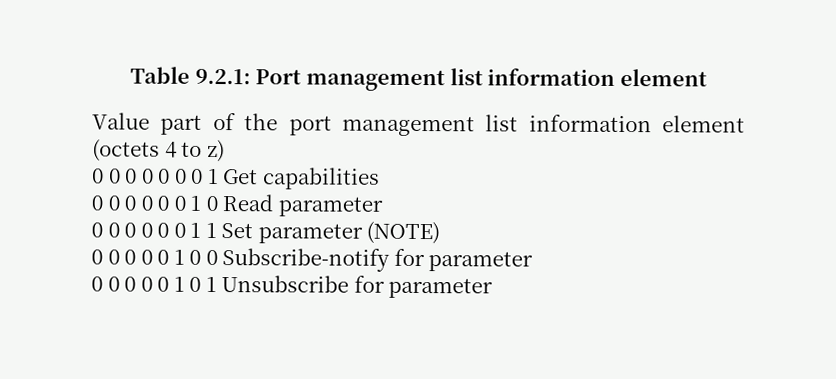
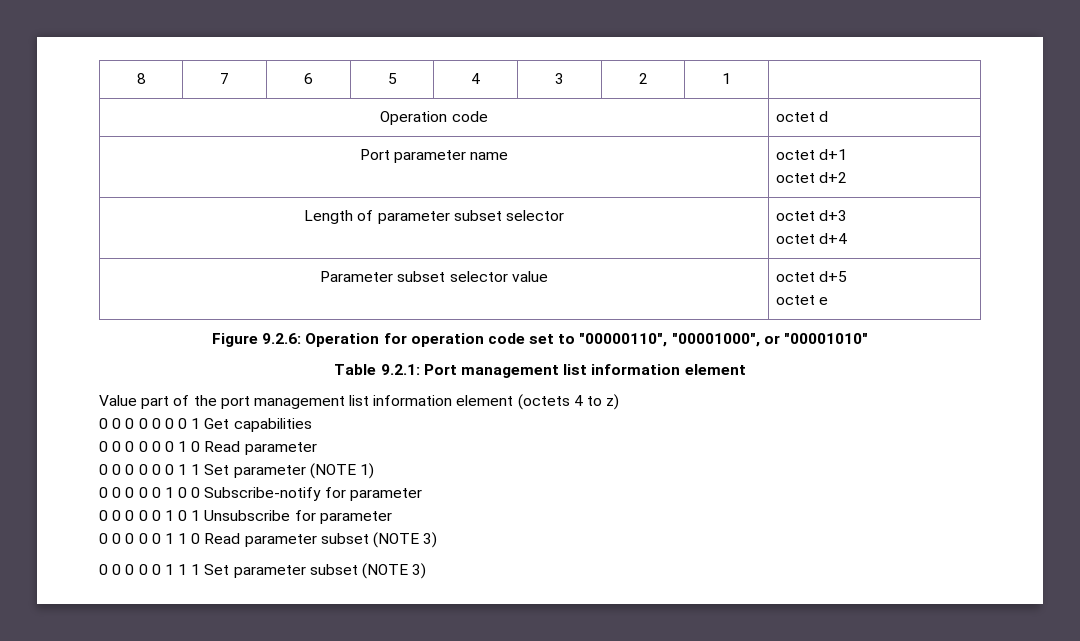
+ 8 | 7 | 6 | 5 | 4 | 3 | 2 | 1 |
+ Operation code | octet d
+ Port parameter name | octet d+1
+ octet d+2
+ Length of parameter subset selector | octet d+3
+ octet d+4
+ Parameter subset selector value | octet d+5
+ octet e
+ Figure 9.2.6: Operation for operation code set to "00000110", "00001000", or "00001010"
- 0 0 0 0 0 0 1 1 Set parameter (NOTE)
+ 0 0 0 0 0 0 1 1 Set parameter (NOTE 1)
+ 0 0 0 0 0 1 1 0 Read parameter subset (NOTE 3)
+ 0 0 0 0 0 1 1 1 Set parameter subset (NOTE 3)

